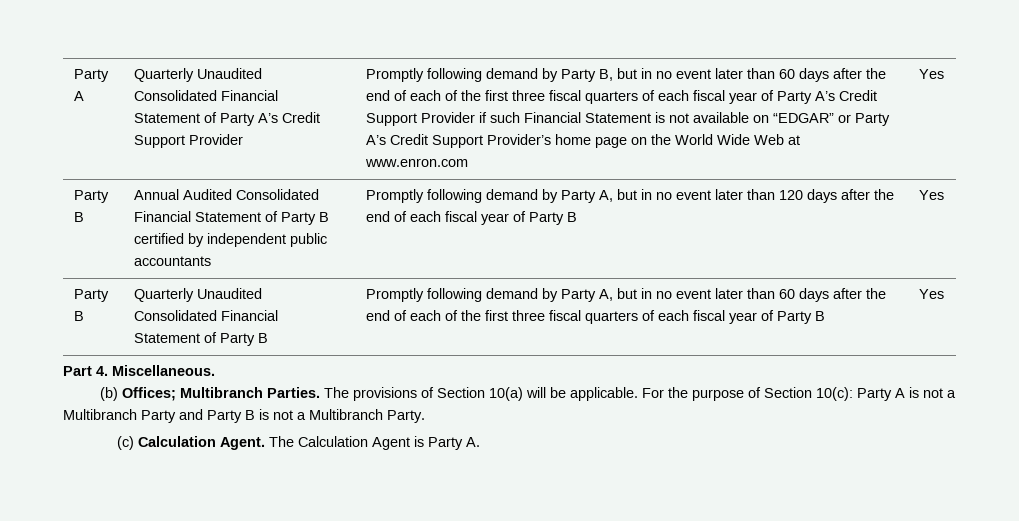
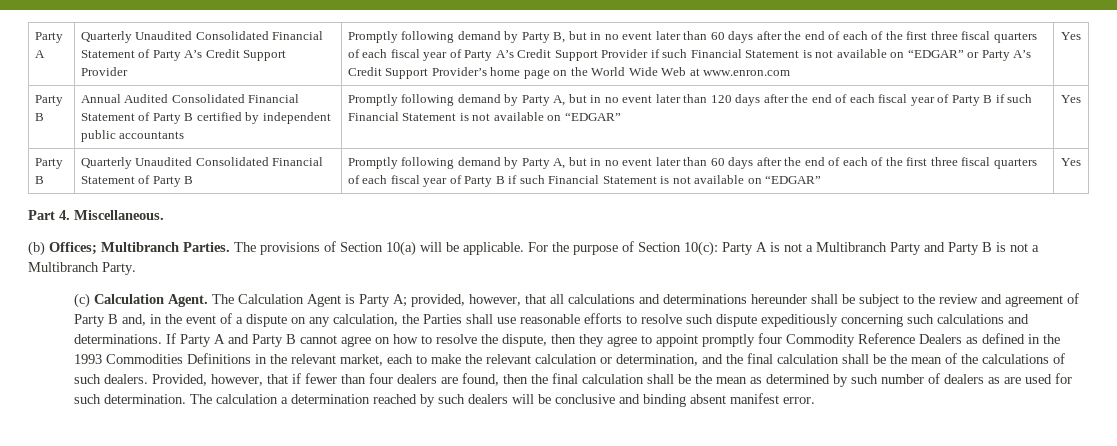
- Promptly following demand by Party A, but in no event later than 120 days after the end of each fiscal year of Party B
+ Promptly following demand by Party A, but in no event later than 120 days after the end of each fiscal year of Party B if such Financial Statement is not available on “EDGAR”
- Promptly following demand by Party A, but in no event later than 60 days after the end of each of the first three fiscal quarters of each fiscal year of Party B
+ Promptly following demand by Party A, but in no event later than 60 days after the end of each of the first three fiscal quarters of each fiscal year of Party B if such Financial Statement is not available on “EDGAR”
- The Calculation Agent is Party A.
+ The Calculation Agent is Party A; provided, however, that all calculations and determinations hereunder shall be subject to the review and agreement of Party B and, in the event of a dispute on any calculation, the Parties shall use reasonable efforts to resolve such dispute expeditiously concerning such calculations and determinations. If Party A and Party B cannot agree on how to resolve the dispute, then they agree to appoint promptly four Commodity Reference Dealers as defined in the 1993 Commodities Definitions in the relevant market, each to make the relevant calculation or determination, and the final calculation shall be the mean of the calculations of such dealers. Provided, however, that if fewer than four dealers are found, then the final calculation shall be the mean as determined by such number of dealers as are used for such determination. The calculation a determination reached by such dealers will be conclusive and binding absent manifest error.

